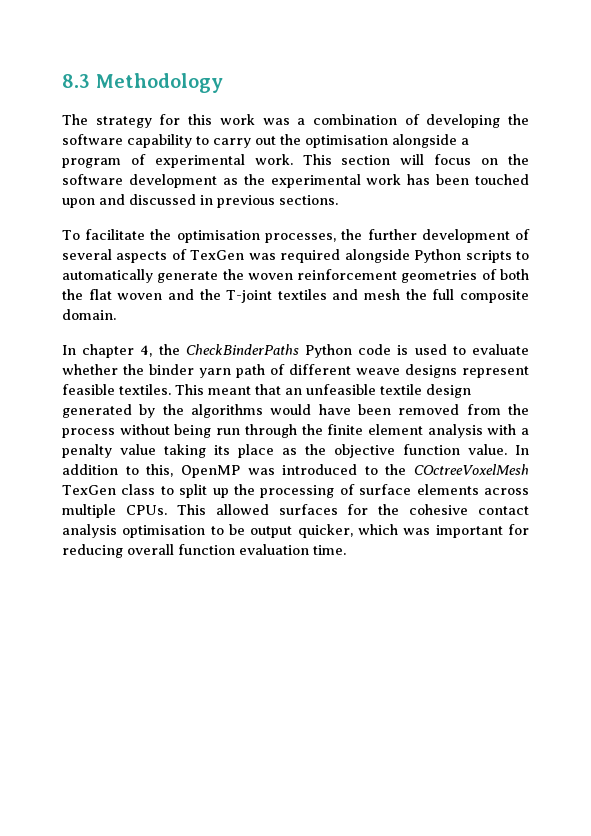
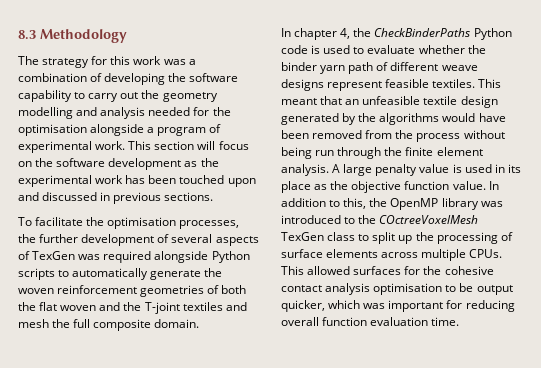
- The strategy for this work was a combination of developing the software capability to carry out the optimisation alongside a program of experimental work.
+ The strategy for this work was a combination of developing the software capability to carry out the geometry modelling and analysis needed for the optimisation alongside a program of experimental work.
- This meant that an unfeasible textile design generated by the algorithms would have been removed from the process without being run through the finite element analysis with a penalty value taking its place as the objective function value.
+ This meant that an unfeasible textile design generated by the algorithms would have been removed from the process without being run through the finite element analysis. A large penalty value is used in its place as the objective function value.
- In addition to this, OpenMP was introduced to the COctreeVoxelMesh TexGen class to split up the processing of surface elements across multiple CPUs.
+ In addition to this, the OpenMP library was introduced to the COctreeVoxelMesh TexGen class to split up the processing of surface elements across multiple CPUs.

